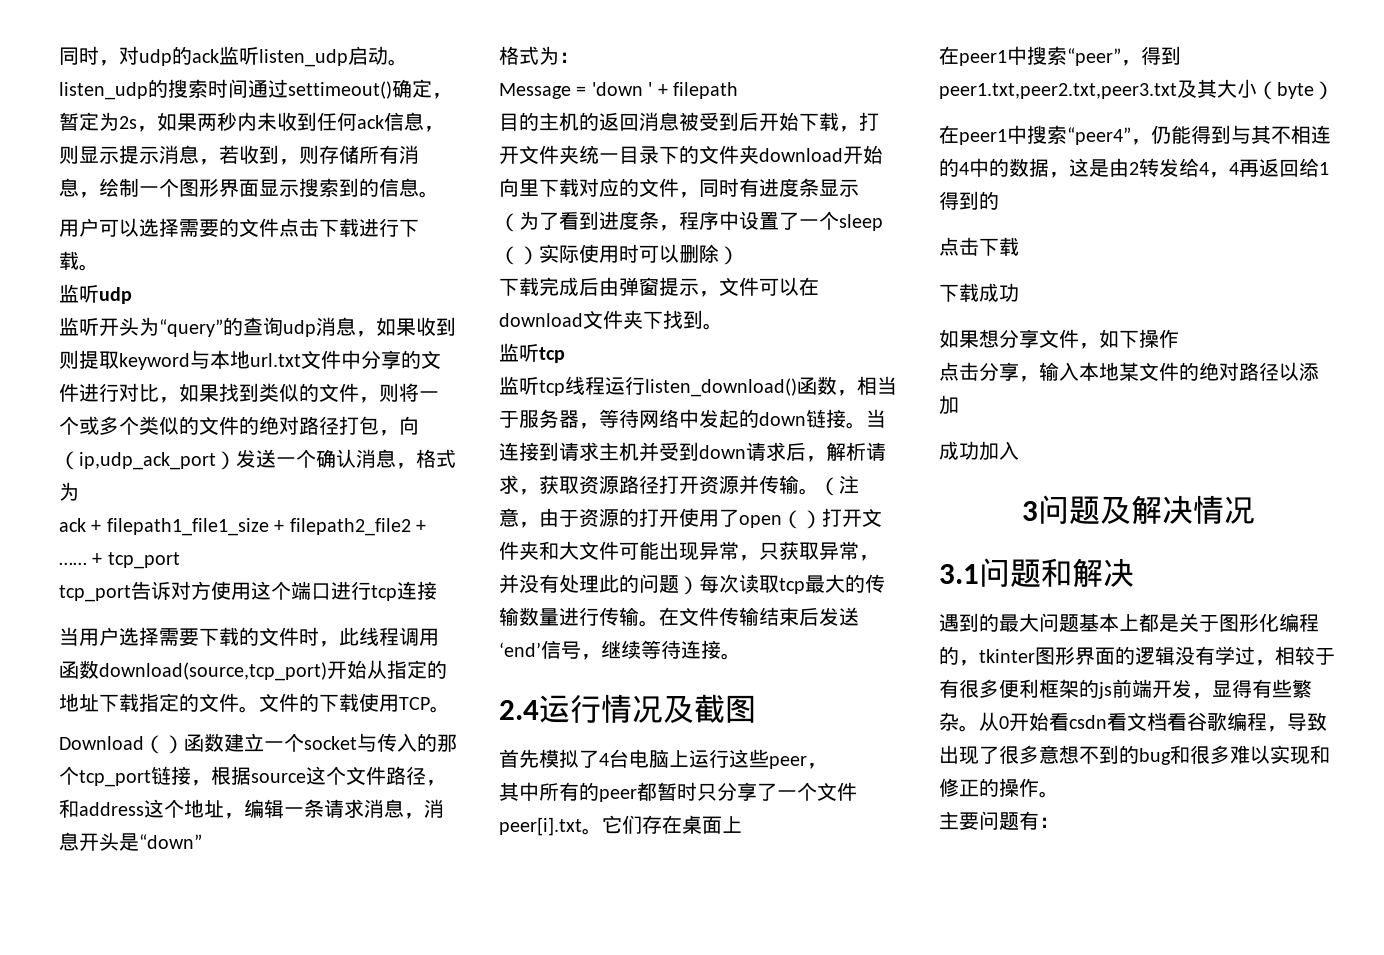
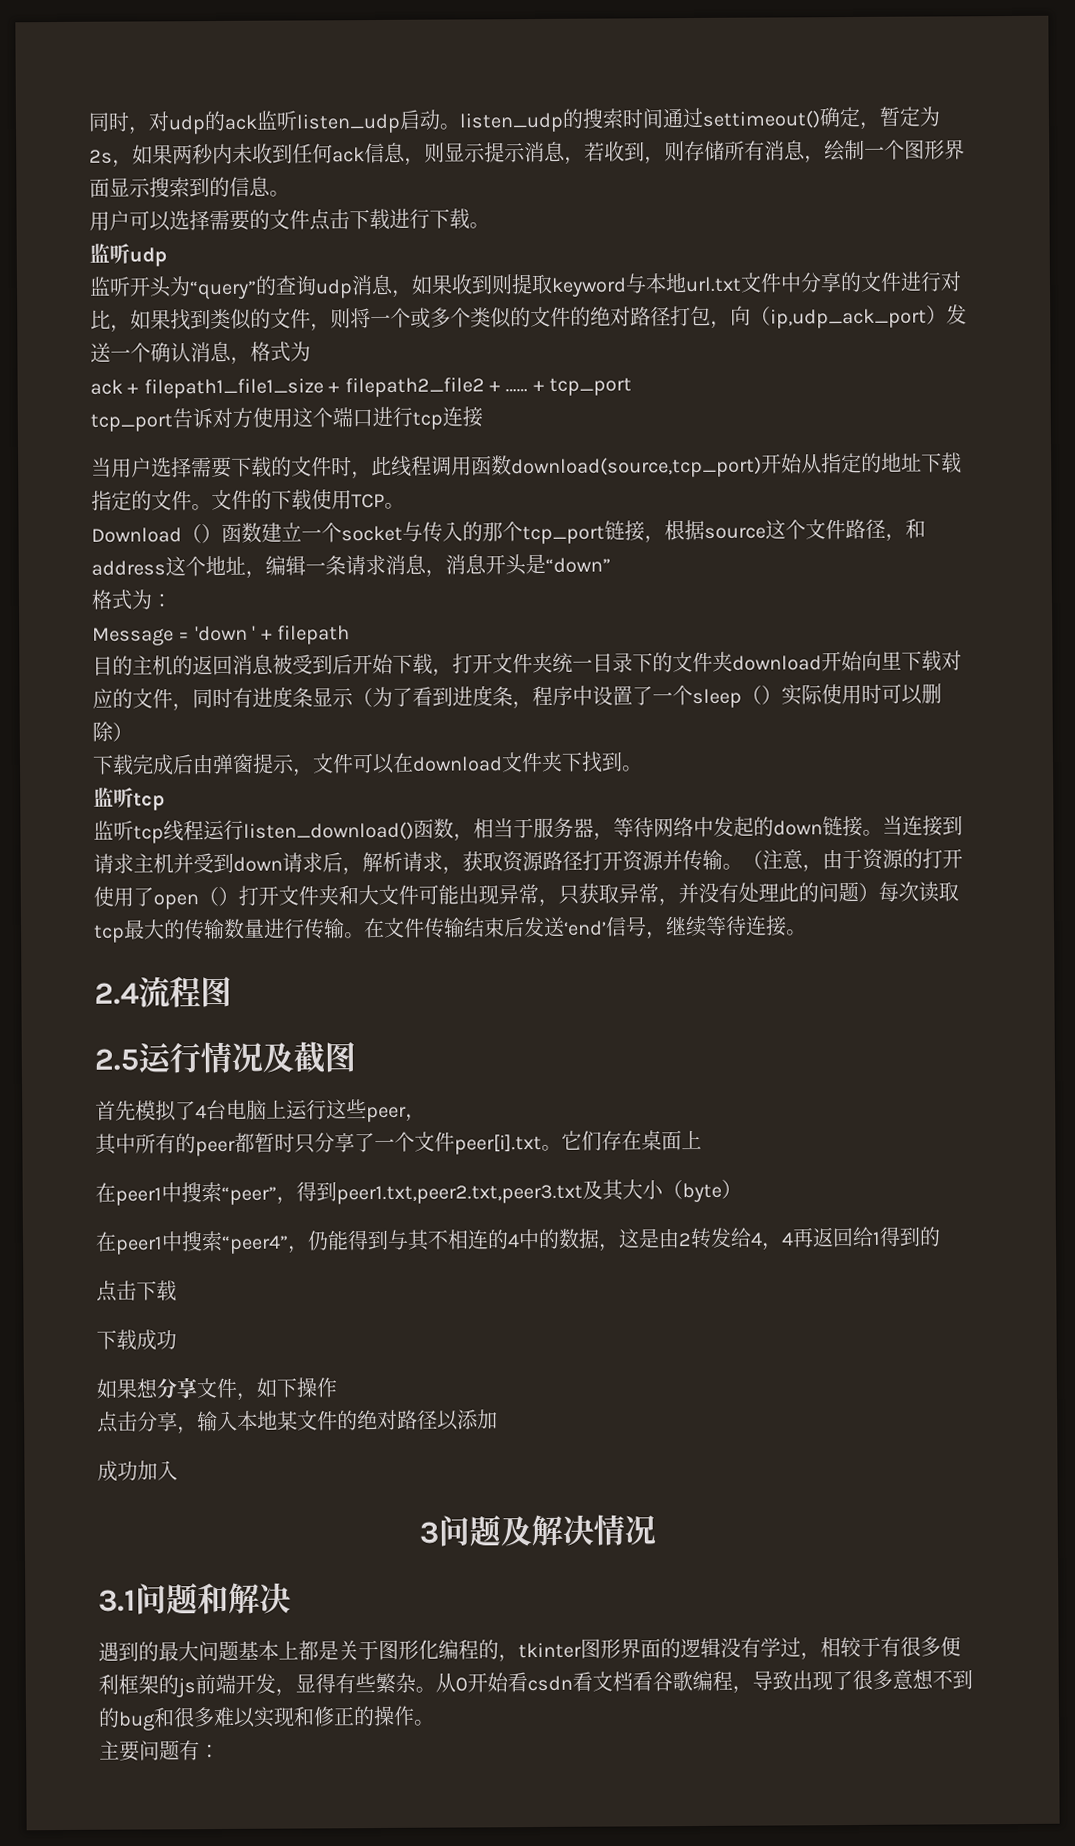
- 2.4运行情况及截图
+ 2.4流程图
+ 2.5运行情况及截图

